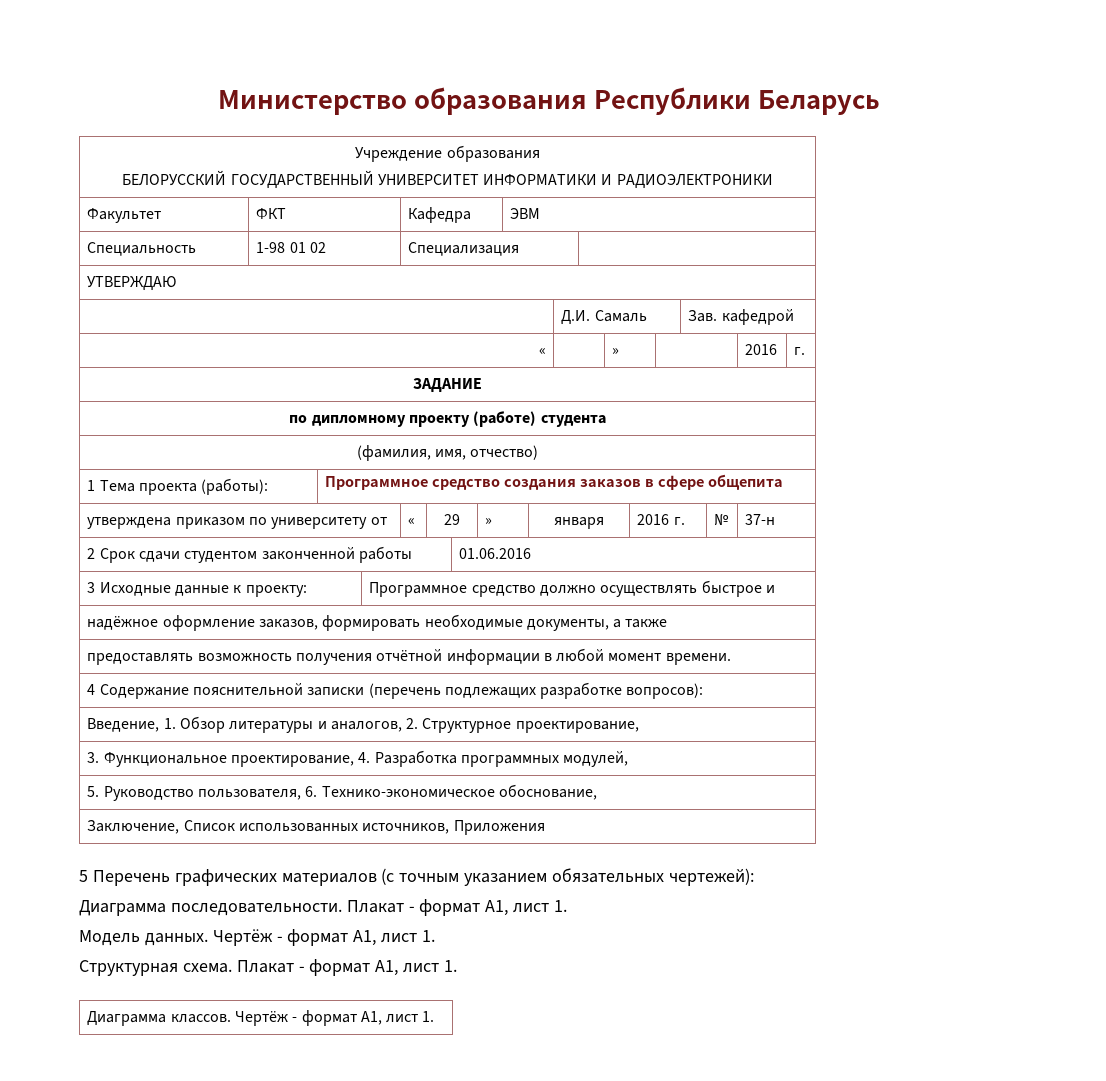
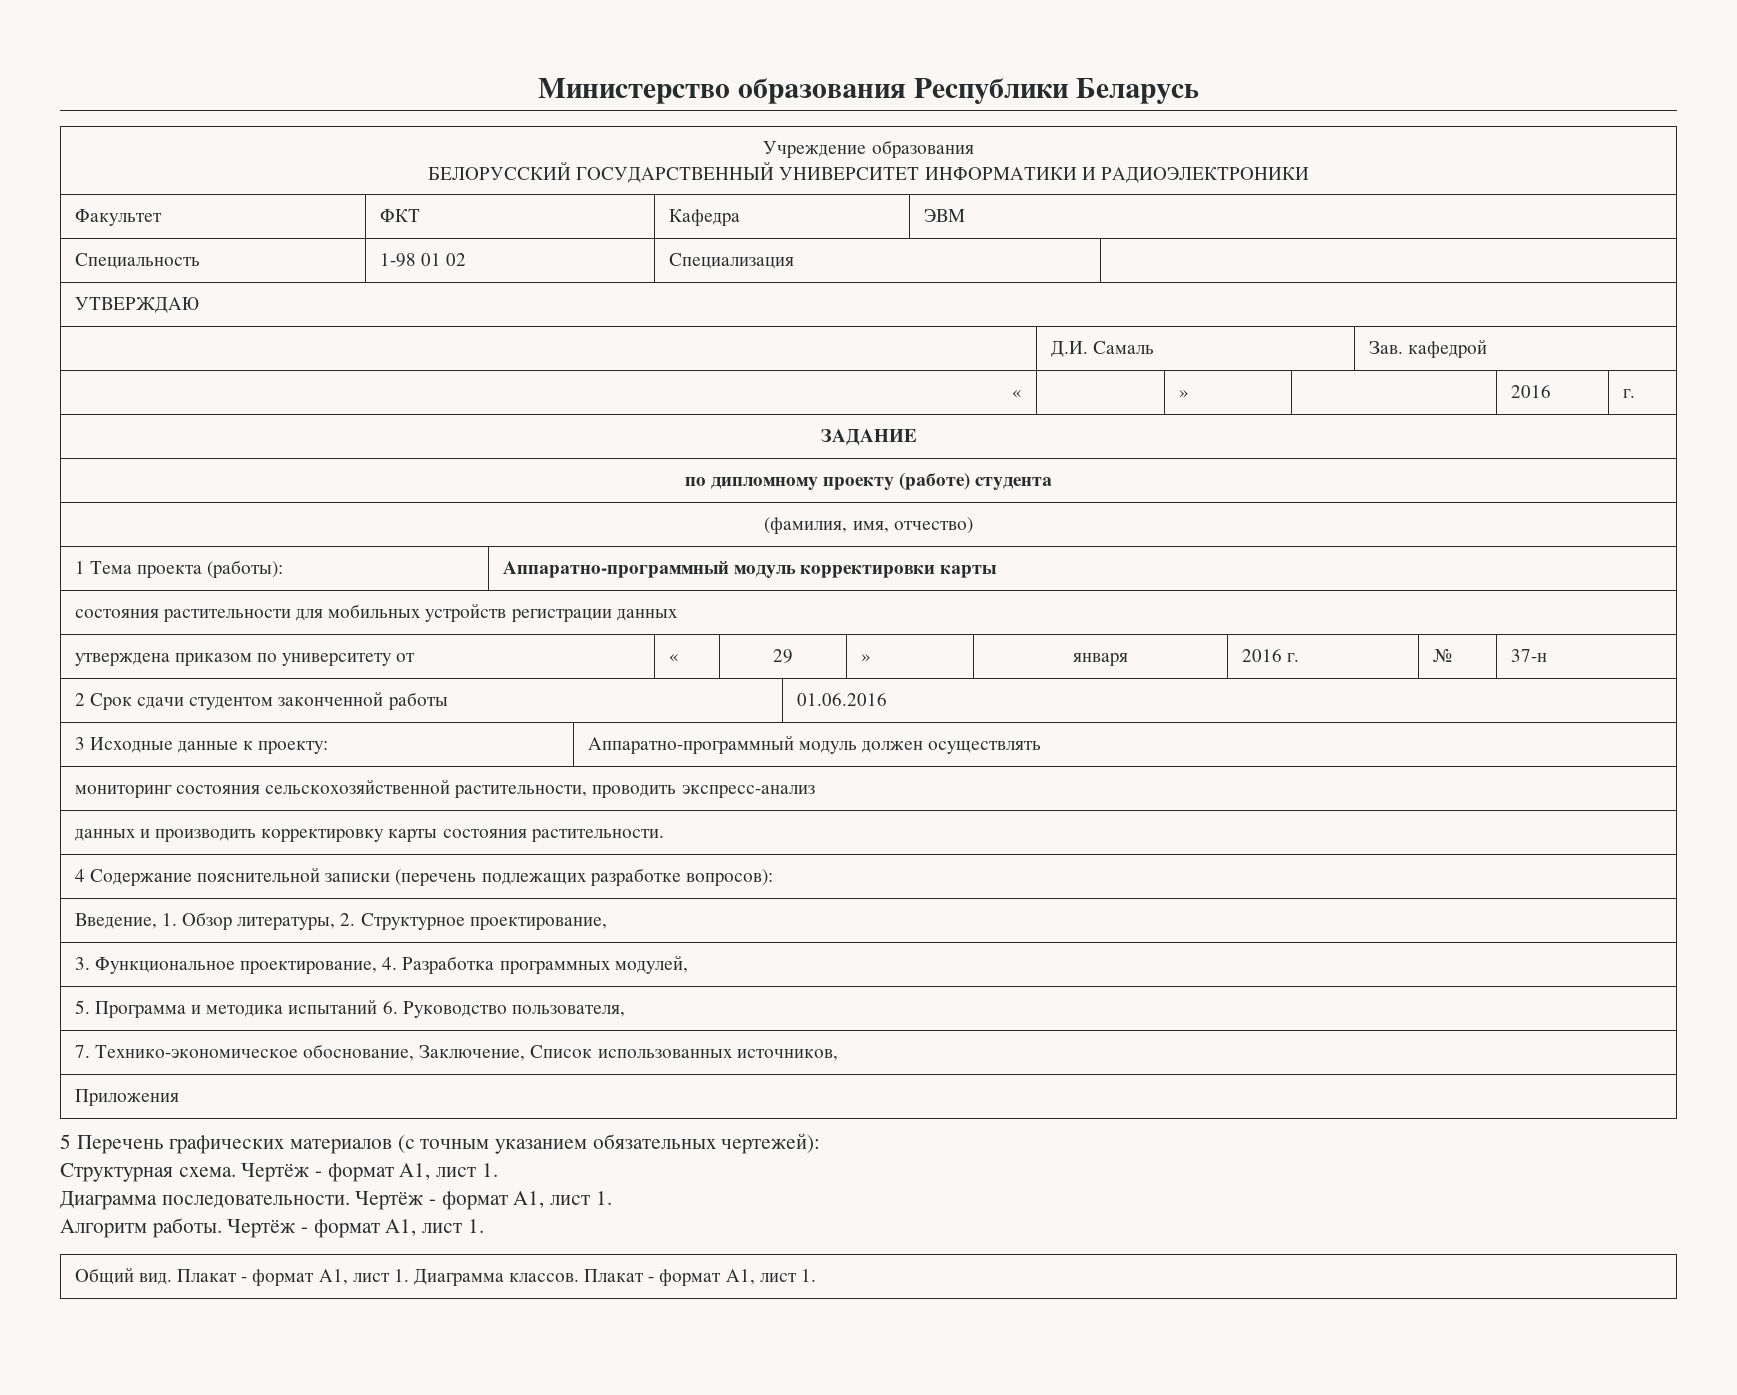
- 1 Тема проекта (работы): | Программное средство создания заказов в сфере общепита
+ 1 Тема проекта (работы): | Аппаратно-программный модуль корректировки карты
+ состояния растительности для мобильных устройств регистрации данных
- 3 Исходные данные к проекту: | Программное средство должно осуществлять быстрое и
- надёжное оформление заказов, формировать необходимые документы, а также
- предоставлять возможность получения отчётной информации в любой момент времени.
+ 3 Исходные данные к проекту: | Аппаратно-программный модуль должен осуществлять
+ мониторинг состояния сельскохозяйственной растительности, проводить экспресс-анализ
+ данных и производить корректировку карты состояния растительности.
- Введение, 1. Обзор литературы и аналогов, 2. Структурное проектирование,
+ Введение, 1. Обзор литературы, 2. Структурное проектирование,
- 5. Руководство пользователя, 6. Технико-экономическое обоснование,
- Заключение, Список использованных источников, Приложения
+ 5. Программа и методика испытаний 6. Руководство пользователя,
+ 7. Технико-экономическое обоснование, Заключение, Список использованных источников,
+ Приложения
- Диаграмма последовательности. Плакат - формат А1, лист 1.
- Модель данных. Чертёж - формат А1, лист 1.
- Структурная схема. Плакат - формат А1, лист 1.
- Диаграмма классов. Чертёж - формат А1, лист 1.
+ Структурная схема. Чертёж - формат А1, лист 1.
+ Диаграмма последовательности. Чертёж - формат А1, лист 1.
+ Алгоритм работы. Чертёж - формат А1, лист 1.
+ Общий вид. Плакат - формат А1, лист 1. Диаграмма классов. Плакат - формат А1, лист 1.

